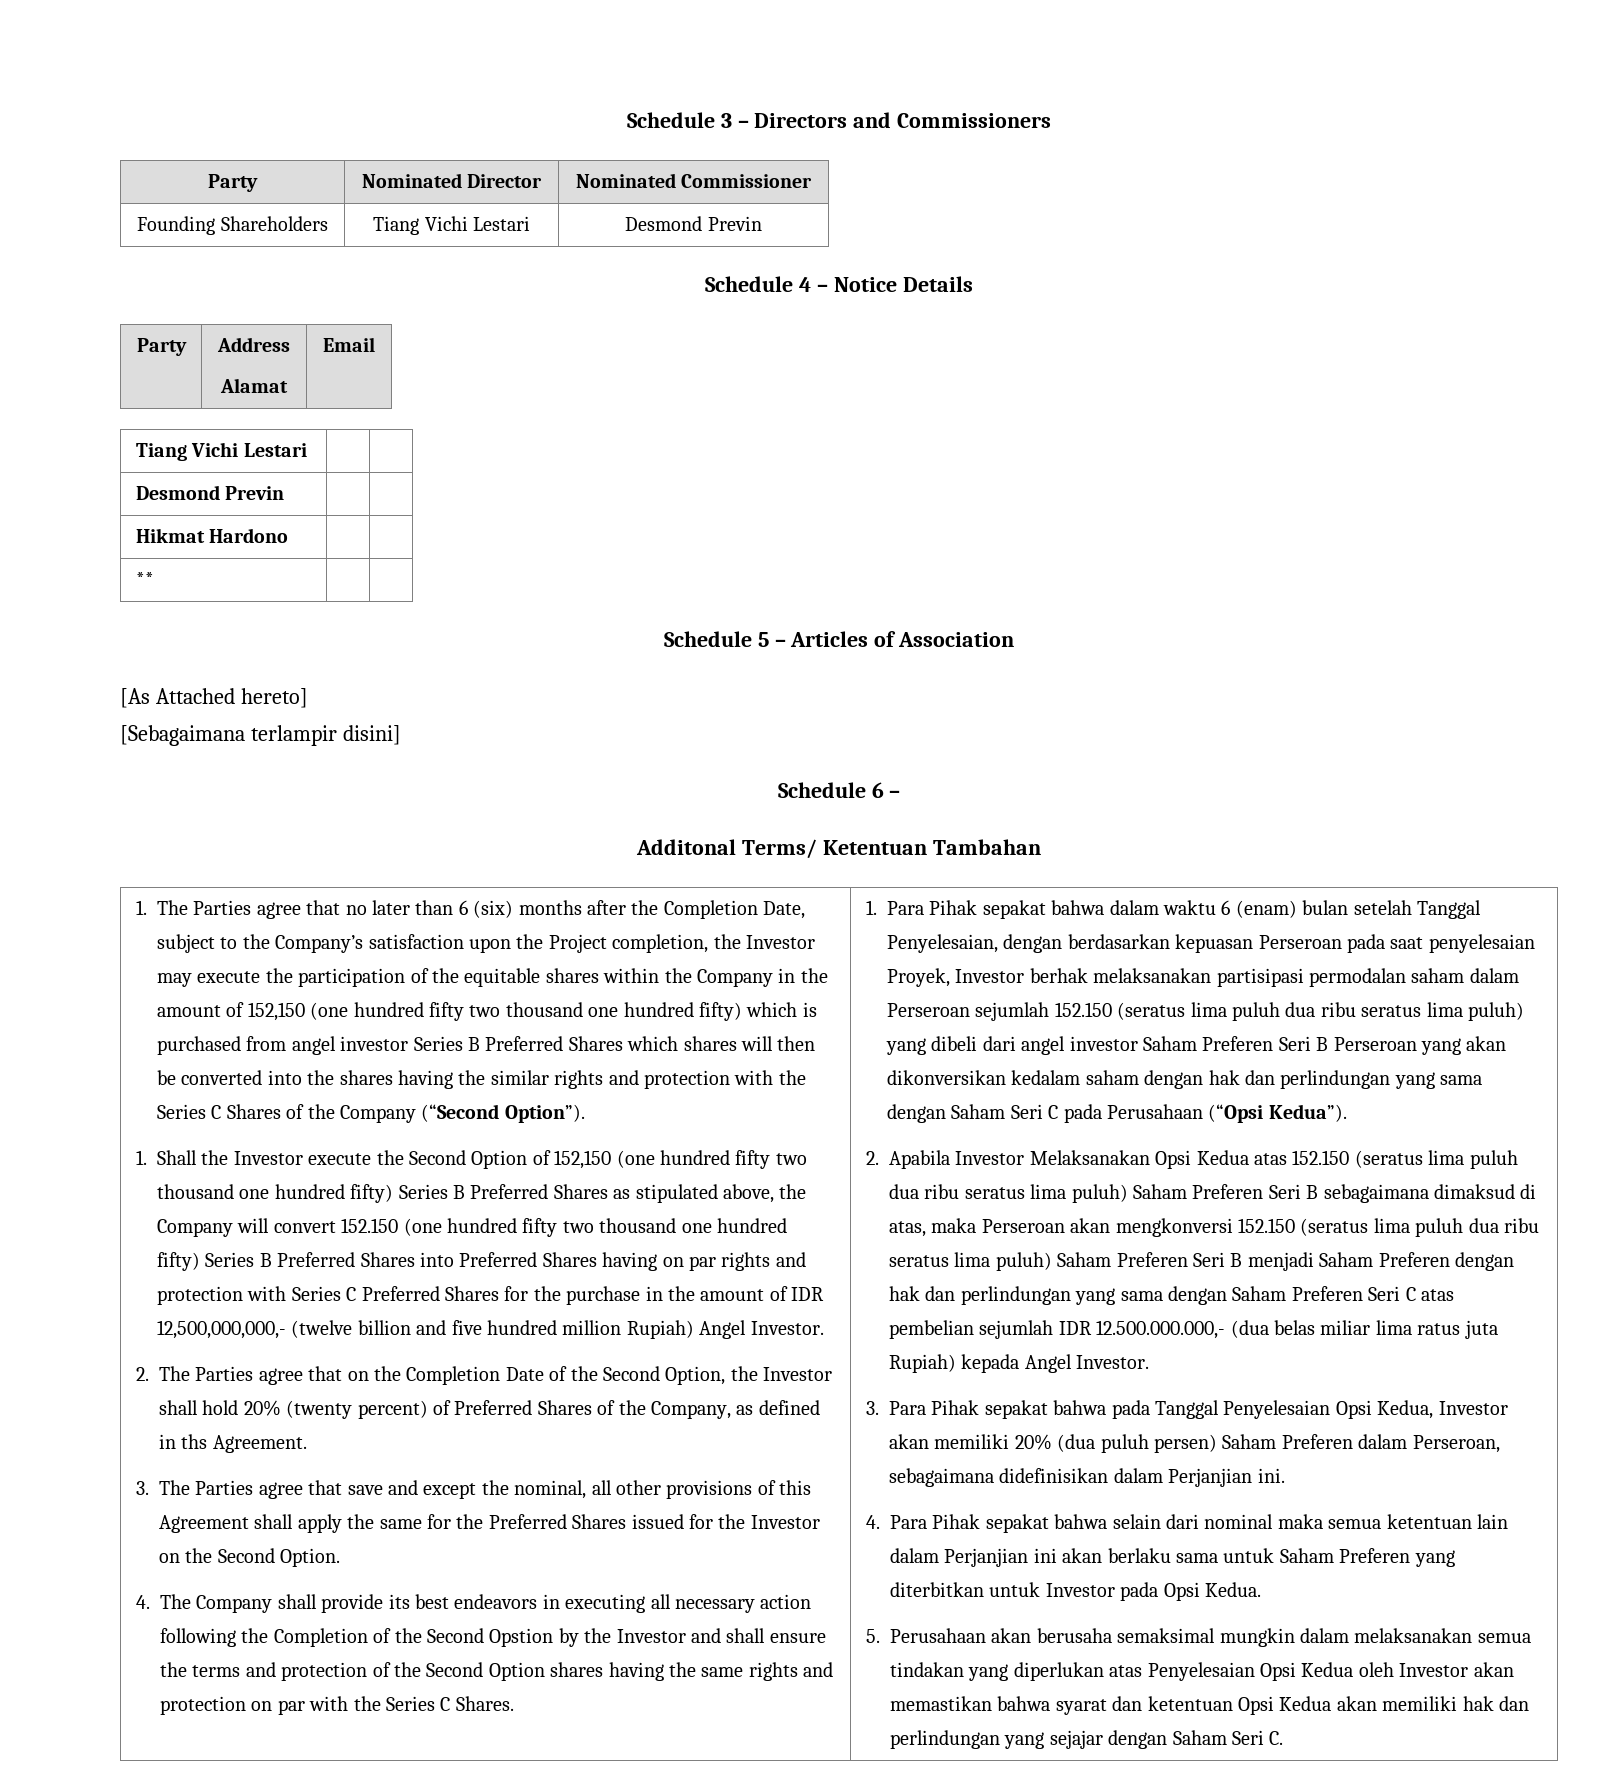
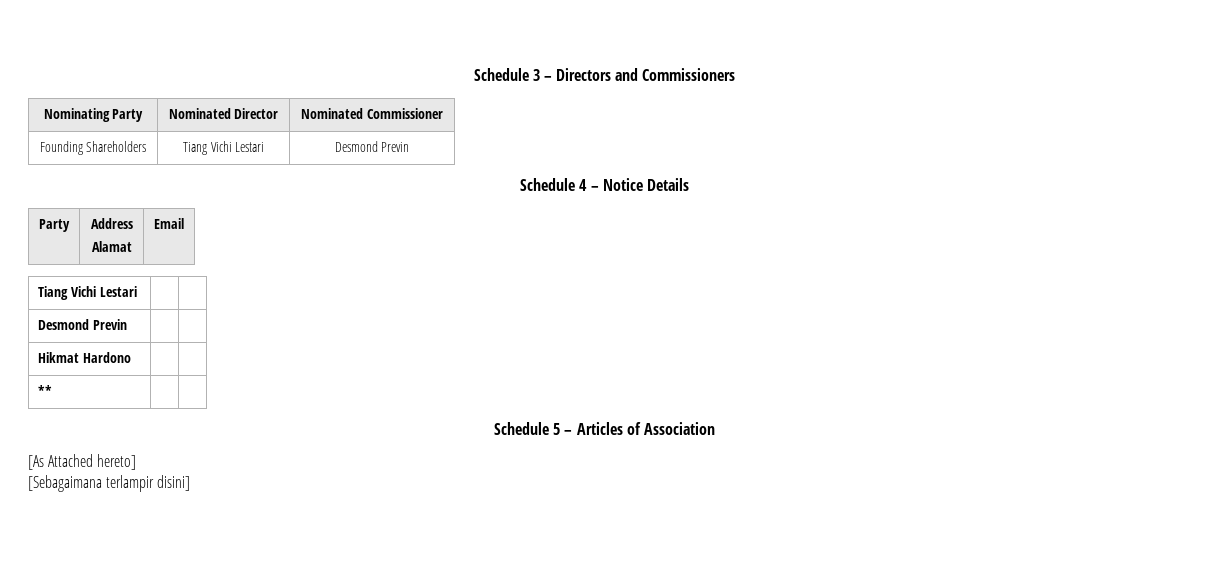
- Party | Nominated Director | Nominated Commissioner
+ Nominating Party | Nominated Director | Nominated Commissioner
- Schedule 6 –
- Additonal Terms/ Ketentuan Tambahan
- 1. The Parties agree that no later than 6 (six) months after the Completion Date, subject to the Company’s satisfaction upon the Project completion, the Investor may execute the participation of the equitable shares within the Company in the amount of 152,150 (one hundred fifty two thousand one hundred fifty) which is purchased from angel investor Series B Preferred Shares which shares will then be converted into the shares having the similar rights and protection with the Series C Shares of the Company (“Second Option”).
- 1. Shall the Investor execute the Second Option of 152,150 (one hundred fifty two thousand one hundred fifty) Series B Preferred Shares as stipulated above, the Company will convert 152.150 (one hundred fifty two thousand one hundred fifty) Series B Preferred Shares into Preferred Shares having on par rights and protection with Series C Preferred Shares for the purchase in the amount of IDR 12,500,000,000,- (twelve billion and five hundred million Rupiah) Angel Investor.
- 2. The Parties agree that on the Completion Date of the Second Option, the Investor shall hold 20% (twenty percent) of Preferred Shares of the Company, as defined in ths Agreement.
- 3. The Parties agree that save and except the nominal, all other provisions of this Agreement shall apply the same for the Preferred Shares issued for the Investor on the Second Option.
- 4. The Company shall provide its best endeavors in executing all necessary action following the Completion of the Second Opstion by the Investor and shall ensure the terms and protection of the Second Option shares having the same rights and protection on par with the Series C Shares. | 1. Para Pihak sepakat bahwa dalam waktu 6 (enam) bulan setelah Tanggal Penyelesaian, dengan berdasarkan kepuasan Perseroan pada saat penyelesaian Proyek, Investor berhak melaksanakan partisipasi permodalan saham dalam Perseroan sejumlah 152.150 (seratus lima puluh dua ribu seratus lima puluh) yang dibeli dari angel investor Saham Preferen Seri B Perseroan yang akan dikonversikan kedalam saham dengan hak dan perlindungan yang sama dengan Saham Seri C pada Perusahaan (“Opsi Kedua”).
- 2. Apabila Investor Melaksanakan Opsi Kedua atas 152.150 (seratus lima puluh dua ribu seratus lima puluh) Saham Preferen Seri B sebagaimana dimaksud di atas, maka Perseroan akan mengkonversi 152.150 (seratus lima puluh dua ribu seratus lima puluh) Saham Preferen Seri B menjadi Saham Preferen dengan hak dan perlindungan yang sama dengan Saham Preferen Seri C atas pembelian sejumlah IDR 12.500.000.000,- (dua belas miliar lima ratus juta Rupiah) kepada Angel Investor.
- 3. Para Pihak sepakat bahwa pada Tanggal Penyelesaian Opsi Kedua, Investor akan memiliki 20% (dua puluh persen) Saham Preferen dalam Perseroan, sebagaimana didefinisikan dalam Perjanjian ini.
- 4. Para Pihak sepakat bahwa selain dari nominal maka semua ketentuan lain dalam Perjanjian ini akan berlaku sama untuk Saham Preferen yang diterbitkan untuk Investor pada Opsi Kedua.
- 5. Perusahaan akan berusaha semaksimal mungkin dalam melaksanakan semua tindakan yang diperlukan atas Penyelesaian Opsi Kedua oleh Investor akan memastikan bahwa syarat dan ketentuan Opsi Kedua akan memiliki hak dan perlindungan yang sejajar dengan Saham Seri C.

